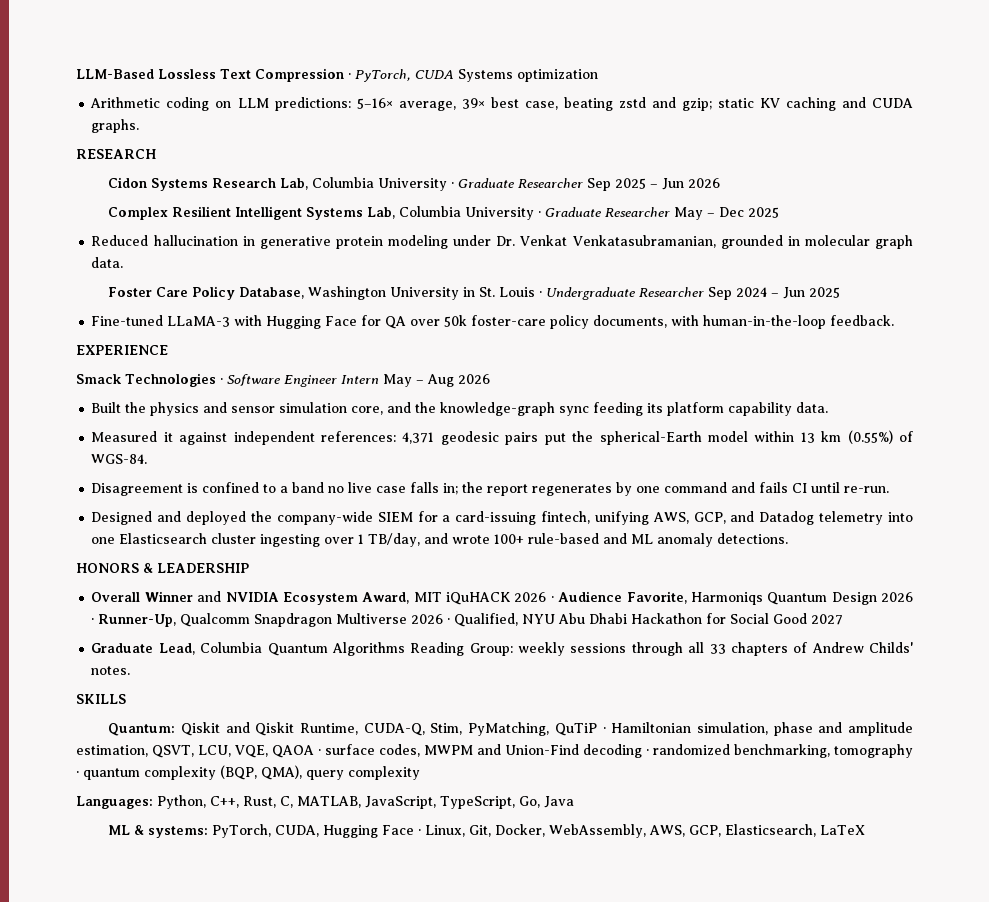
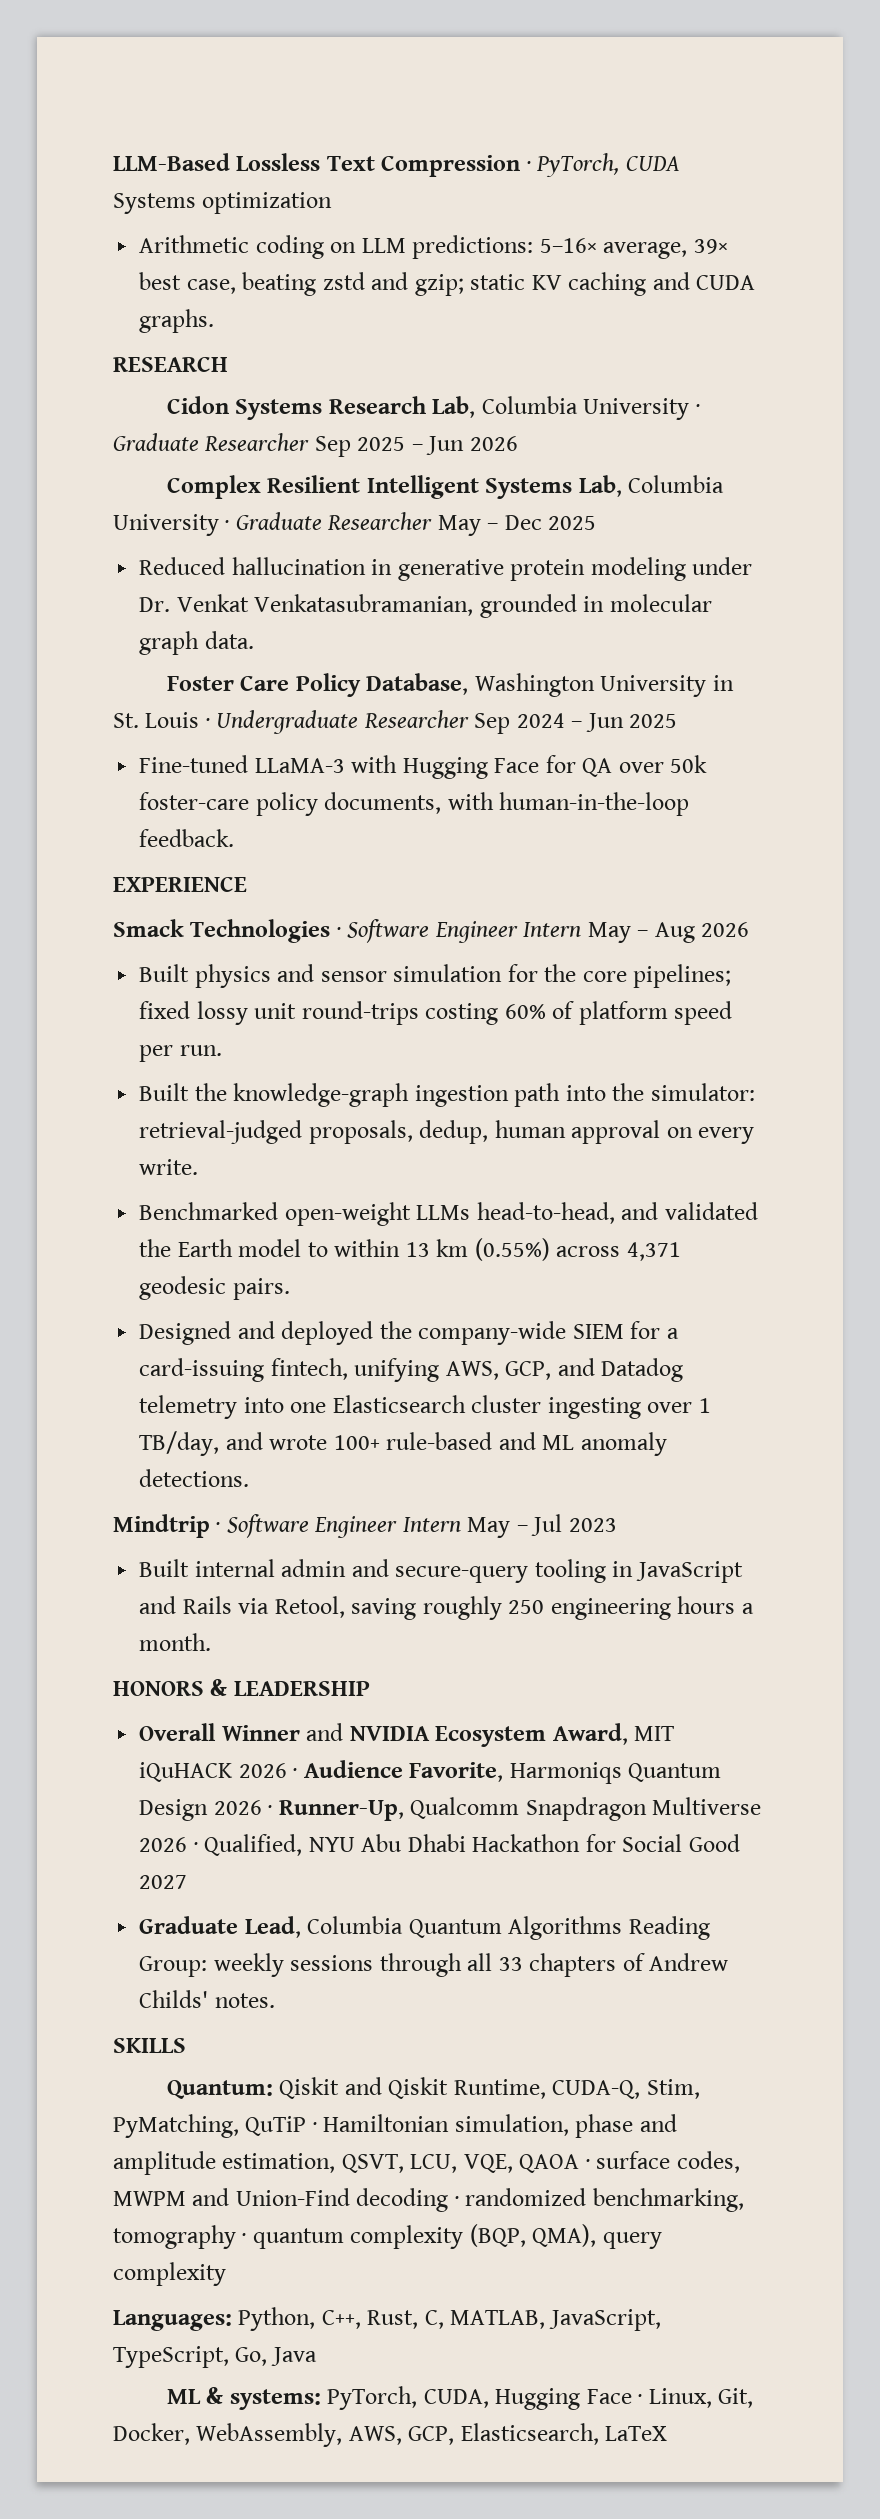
- Built the physics and sensor simulation core, and the knowledge-graph sync feeding its platform capability data.
- Measured it against independent references: 4,371 geodesic pairs put the spherical-Earth model within 13 km (0.55%) of WGS-84.
- Disagreement is confined to a band no live case falls in; the report regenerates by one command and fails CI until re-run.
+ Built physics and sensor simulation for the core pipelines; fixed lossy unit round-trips costing 60% of platform speed per run.
+ Built the knowledge-graph ingestion path into the simulator: retrieval-judged proposals, dedup, human approval on every write.
+ Benchmarked open-weight LLMs head-to-head, and validated the Earth model to within 13 km (0.55%) across 4,371 geodesic pairs.
+ Mindtrip · Software Engineer Intern May – Jul 2023
+ Built internal admin and secure-query tooling in JavaScript and Rails via Retool, saving roughly 250 engineering hours a month.

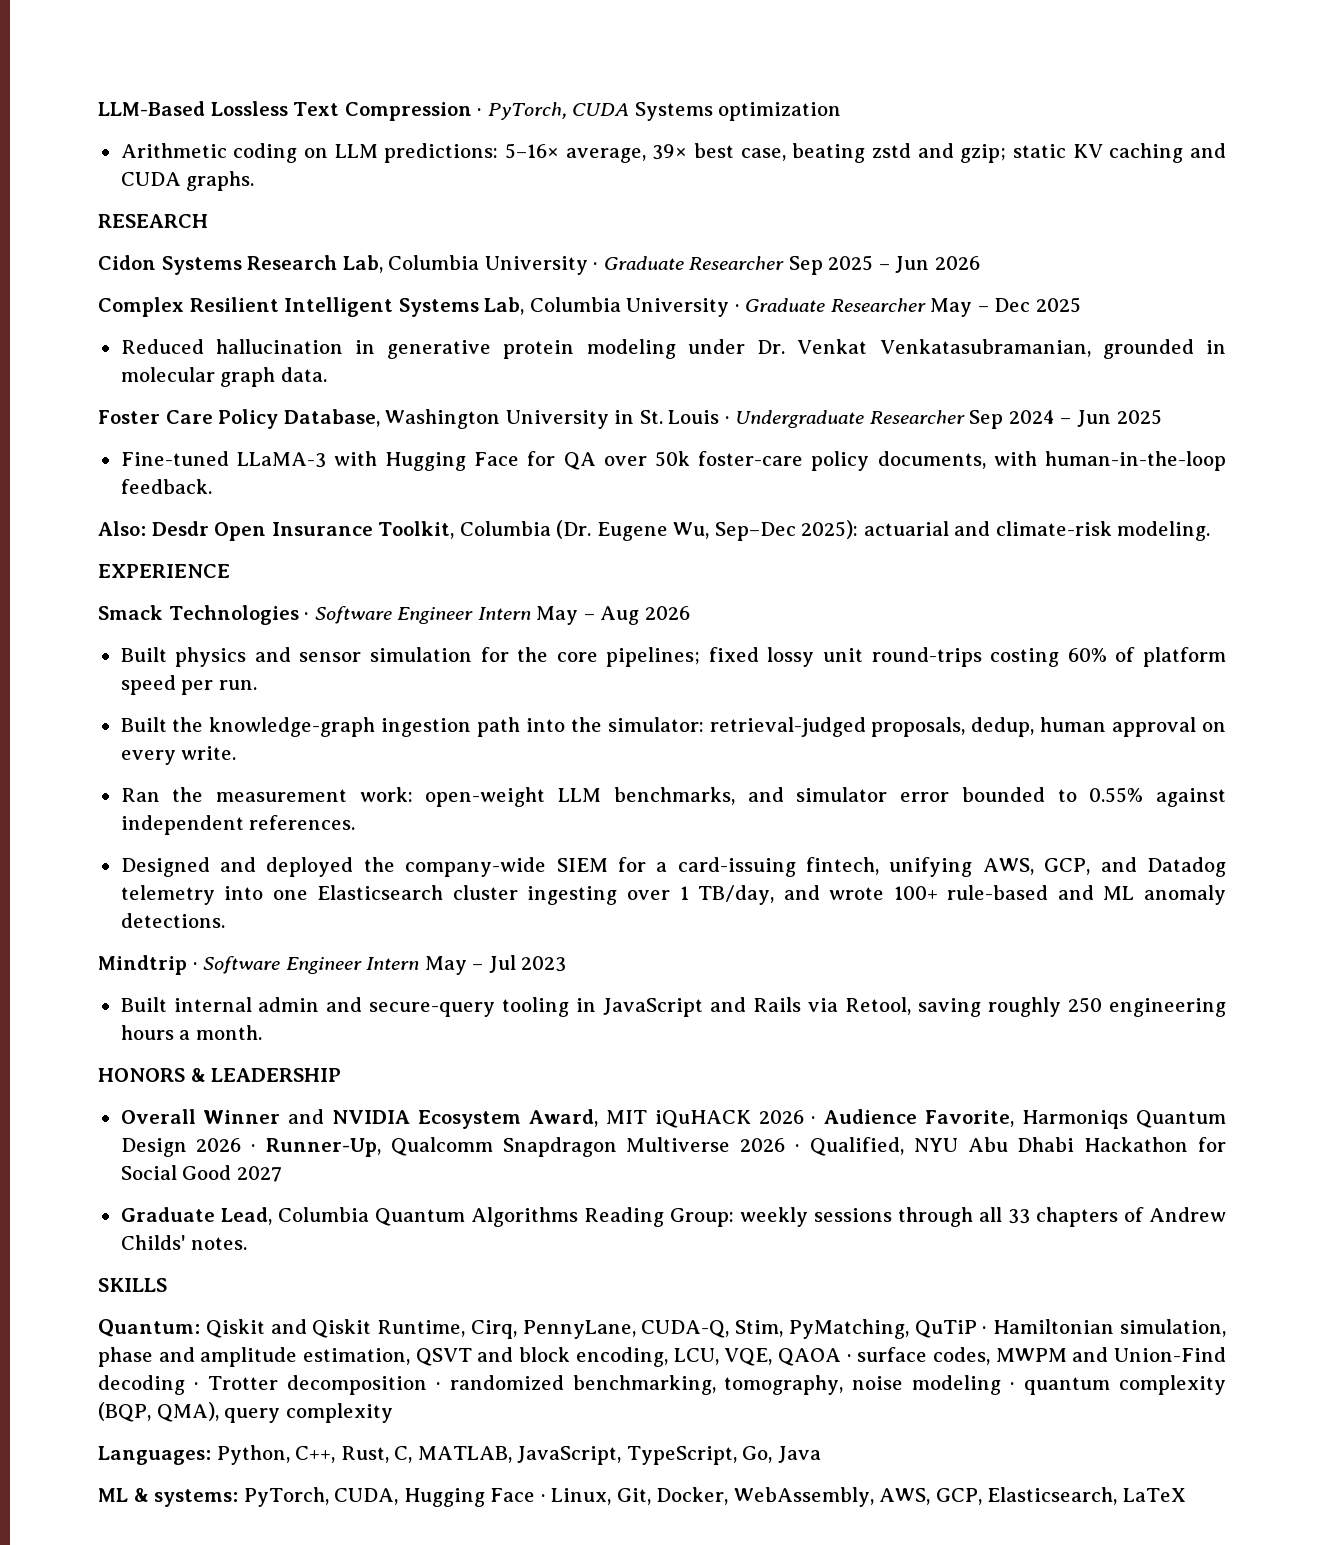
+ Also: Desdr Open Insurance Toolkit, Columbia (Dr. Eugene Wu, Sep–Dec 2025): actuarial and climate-risk modeling.
- Benchmarked open-weight LLMs head-to-head, and validated the Earth model to within 13 km (0.55%) across 4,371 geodesic pairs.
+ Ran the measurement work: open-weight LLM benchmarks, and simulator error bounded to 0.55% against independent references.
- Quantum: Qiskit and Qiskit Runtime, CUDA-Q, Stim, PyMatching, QuTiP · Hamiltonian simulation, phase and amplitude estimation, QSVT, LCU, VQE, QAOA · surface codes, MWPM and Union-Find decoding · randomized benchmarking, tomography · quantum complexity (BQP, QMA), query complexity
+ Quantum: Qiskit and Qiskit Runtime, Cirq, PennyLane, CUDA-Q, Stim, PyMatching, QuTiP · Hamiltonian simulation, phase and amplitude estimation, QSVT and block encoding, LCU, VQE, QAOA · surface codes, MWPM and Union-Find decoding · Trotter decomposition · randomized benchmarking, tomography, noise modeling · quantum complexity (BQP, QMA), query complexity

